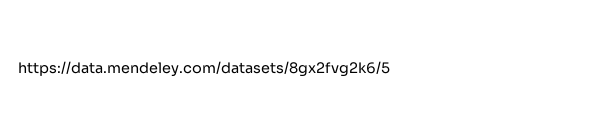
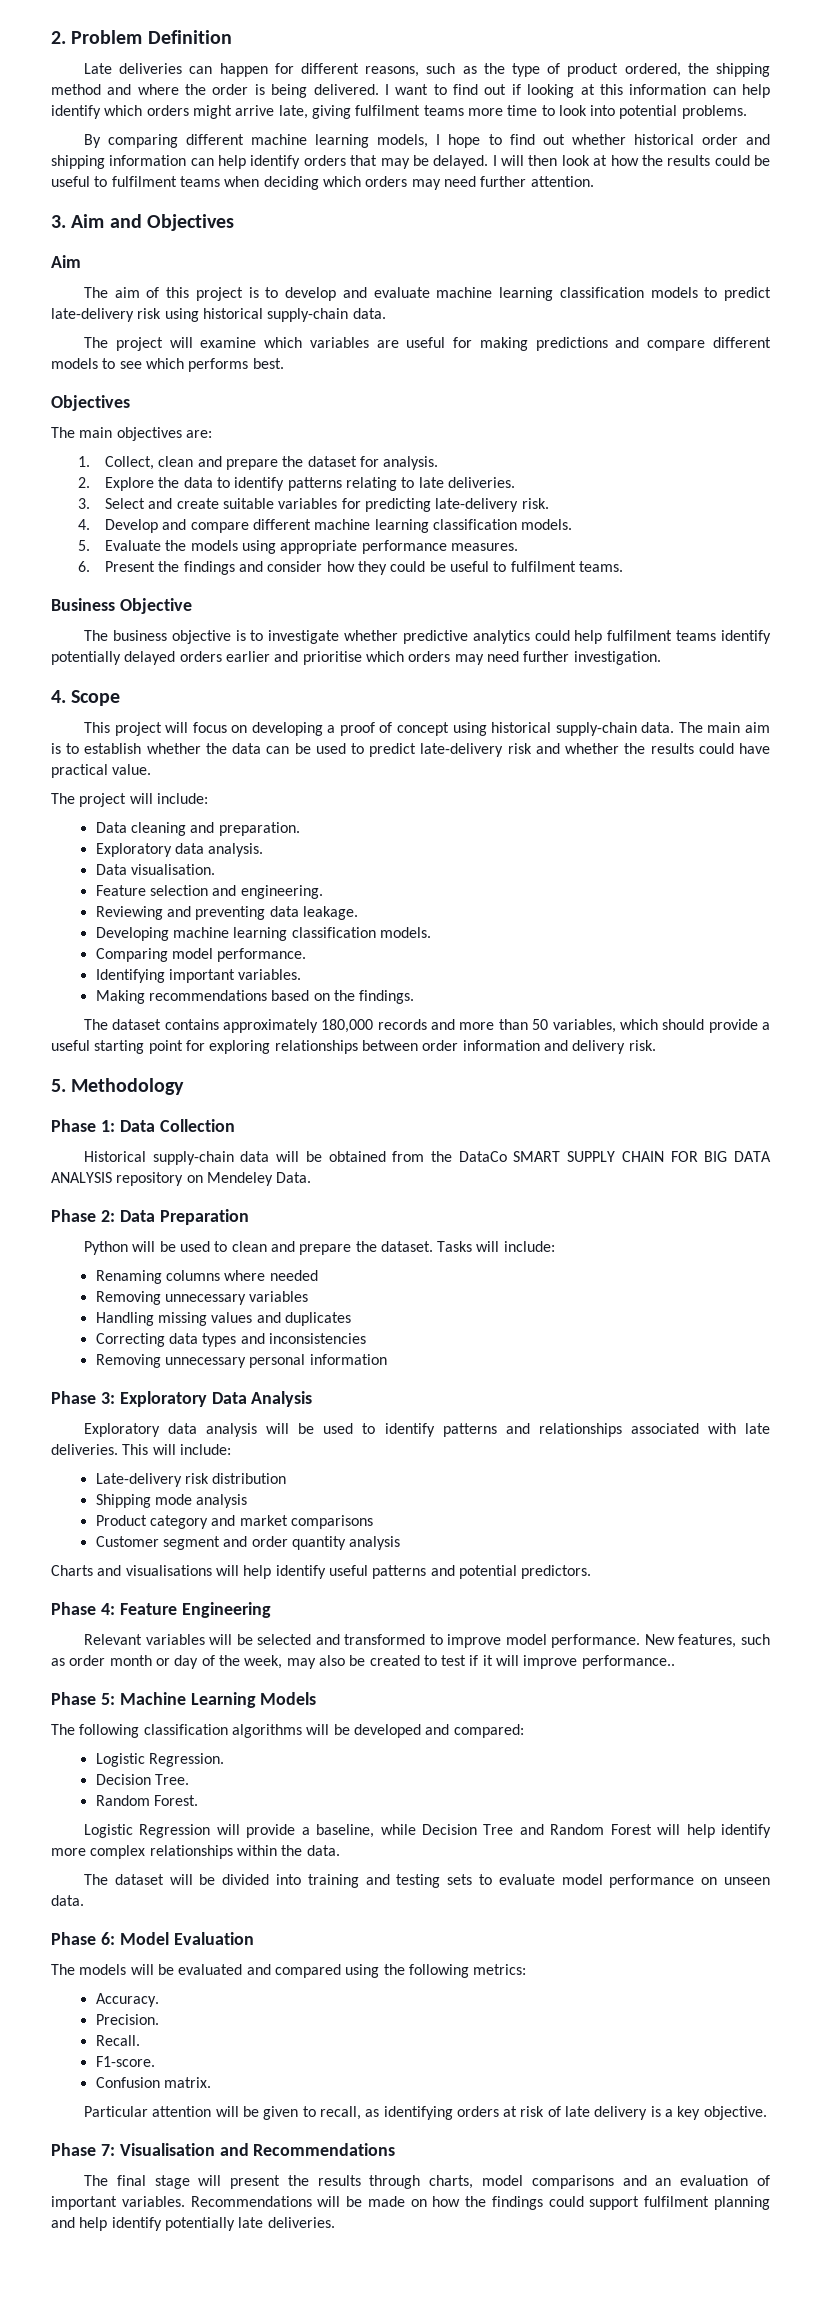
- https://data.mendeley.com/datasets/8gx2fvg2k6/5
+ 2. Problem Definition
+ Late deliveries can happen for different reasons, such as the type of product ordered, the shipping method and where the order is being delivered. I want to find out if looking at this information can help identify which orders might arrive late, giving fulfilment teams more time to look into potential problems.
+ By comparing different machine learning models, I hope to find out whether historical order and shipping information can help identify orders that may be delayed. I will then look at how the results could be useful to fulfilment teams when deciding which orders may need further attention.
+ 3. Aim and Objectives
+ Aim
+ The aim of this project is to develop and evaluate machine learning classification models to predict late-delivery risk using historical supply-chain data.
+ The project will examine which variables are useful for making predictions and compare different models to see which performs best.
+ Objectives
+ The main objectives are:
+ 1. Collect, clean and prepare the dataset for analysis.
+ 2. Explore the data to identify patterns relating to late deliveries.
+ 3. Select and create suitable variables for predicting late-delivery risk.
+ 4. Develop and compare different machine learning classification models.
+ 5. Evaluate the models using appropriate performance measures.
+ 6. Present the findings and consider how they could be useful to fulfilment teams.
+ Business Objective
+ The business objective is to investigate whether predictive analytics could help fulfilment teams identify potentially delayed orders earlier and prioritise which orders may need further investigation.
+ 4. Scope
+ This project will focus on developing a proof of concept using historical supply-chain data. The main aim is to establish whether the data can be used to predict late-delivery risk and whether the results could have practical value.
+ The project will include:
+ Data cleaning and preparation.
+ Exploratory data analysis.
+ Data visualisation.
+ Feature selection and engineering.
+ Reviewing and preventing data leakage.
+ Developing machine learning classification models.
+ Comparing model performance.
+ Identifying important variables.
+ Making recommendations based on the findings.
+ The dataset contains approximately 180,000 records and more than 50 variables, which should provide a useful starting point for exploring relationships between order information and delivery risk.
+ 5. Methodology
+ Phase 1: Data Collection
+ Historical supply-chain data will be obtained from the DataCo SMART SUPPLY CHAIN FOR BIG DATA ANALYSIS repository on Mendeley Data.
+ Phase 2: Data Preparation
+ Python will be used to clean and prepare the dataset. Tasks will include:
+ Renaming columns where needed
+ Removing unnecessary variables
+ Handling missing values and duplicates
+ Correcting data types and inconsistencies
+ Removing unnecessary personal information
+ Phase 3: Exploratory Data Analysis
+ Exploratory data analysis will be used to identify patterns and relationships associated with late deliveries. This will include:
+ Late-delivery risk distribution
+ Shipping mode analysis
+ Product category and market comparisons
+ Customer segment and order quantity analysis
+ Charts and visualisations will help identify useful patterns and potential predictors.
+ Phase 4: Feature Engineering
+ Relevant variables will be selected and transformed to improve model performance. New features, such as order month or day of the week, may also be created to test if it will improve performance..
+ Phase 5: Machine Learning Models
+ The following classification algorithms will be developed and compared:
+ Logistic Regression.
+ Decision Tree.
+ Random Forest.
+ Logistic Regression will provide a baseline, while Decision Tree and Random Forest will help identify more complex relationships within the data.
+ The dataset will be divided into training and testing sets to evaluate model performance on unseen data.
+ Phase 6: Model Evaluation
+ The models will be evaluated and compared using the following metrics:
+ Accuracy.
+ Precision.
+ Recall.
+ F1-score.
+ Confusion matrix.
+ Particular attention will be given to recall, as identifying orders at risk of late delivery is a key objective.
+ Phase 7: Visualisation and Recommendations
+ The final stage will present the results through charts, model comparisons and an evaluation of important variables. Recommendations will be made on how the findings could support fulfilment planning and help identify potentially late deliveries.

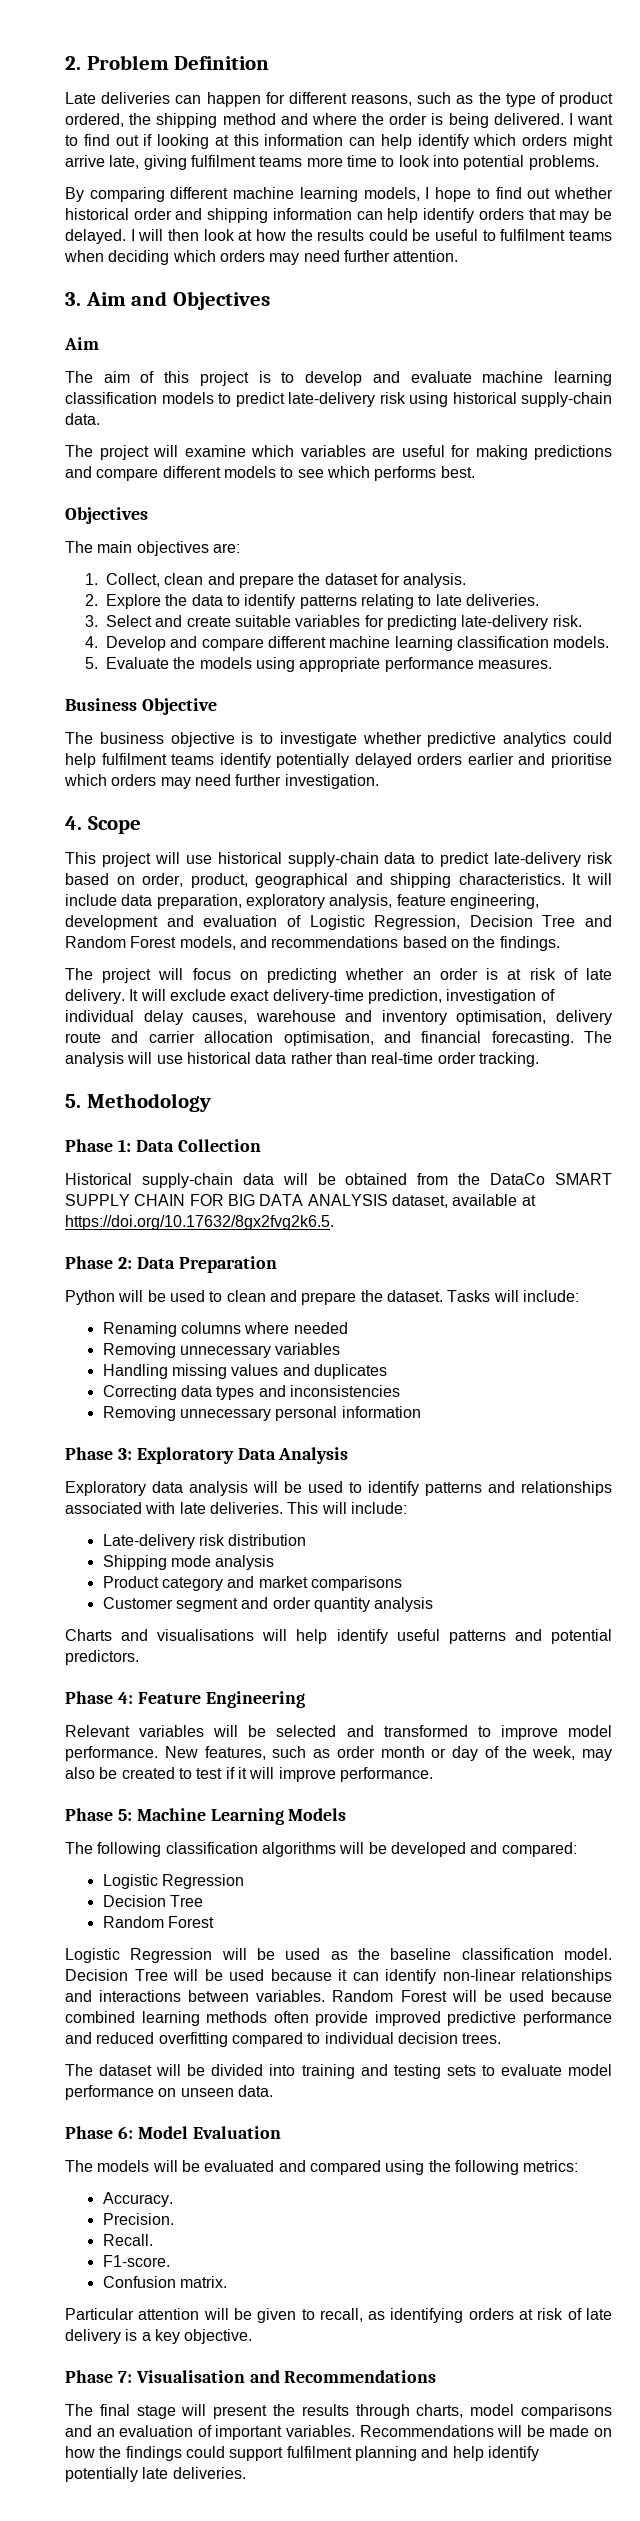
- 6. Present the findings and consider how they could be useful to fulfilment teams.
- This project will focus on developing a proof of concept using historical supply-chain data. The main aim is to establish whether the data can be used to predict late-delivery risk and whether the results could have practical value.
- The project will include:
- Data cleaning and preparation.
- Exploratory data analysis.
- Data visualisation.
- Feature selection and engineering.
- Reviewing and preventing data leakage.
- Developing machine learning classification models.
- Comparing model performance.
- Identifying important variables.
- Making recommendations based on the findings.
+ This project will use historical supply-chain data to predict late-delivery risk based on order, product, geographical and shipping characteristics. It will include data preparation, exploratory analysis, feature engineering, development and evaluation of Logistic Regression, Decision Tree and Random Forest models, and recommendations based on the findings.
- The dataset contains approximately 180,000 records and more than 50 variables, which should provide a useful starting point for exploring relationships between order information and delivery risk.
+ The project will focus on predicting whether an order is at risk of late delivery. It will exclude exact delivery-time prediction, investigation of individual delay causes, warehouse and inventory optimisation, delivery route and carrier allocation optimisation, and financial forecasting. The analysis will use historical data rather than real-time order tracking.
- Historical supply-chain data will be obtained from the DataCo SMART SUPPLY CHAIN FOR BIG DATA ANALYSIS repository on Mendeley Data.
+ Historical supply-chain data will be obtained from the DataCo SMART SUPPLY CHAIN FOR BIG DATA ANALYSIS dataset, available at https://doi.org/10.17632/8gx2fvg2k6.5.
- New features, such as order month or day of the week, may also be created to test if it will improve performance..
+ New features, such as order month or day of the week, may also be created to test if it will improve performance.
  The following classification algorithms will be developed and compared:
- Logistic Regression.
- Decision Tree.
- Random Forest.
+ Logistic Regression
+ Decision Tree
+ Random Forest
- Logistic Regression will provide a baseline, while Decision Tree and Random Forest will help identify more complex relationships within the data.
+ Logistic Regression will be used as the baseline classification model. Decision Tree will be used because it can identify non-linear relationships and interactions between variables. Random Forest will be used because combined learning methods often provide improved predictive performance and reduced overfitting compared to individual decision trees.

